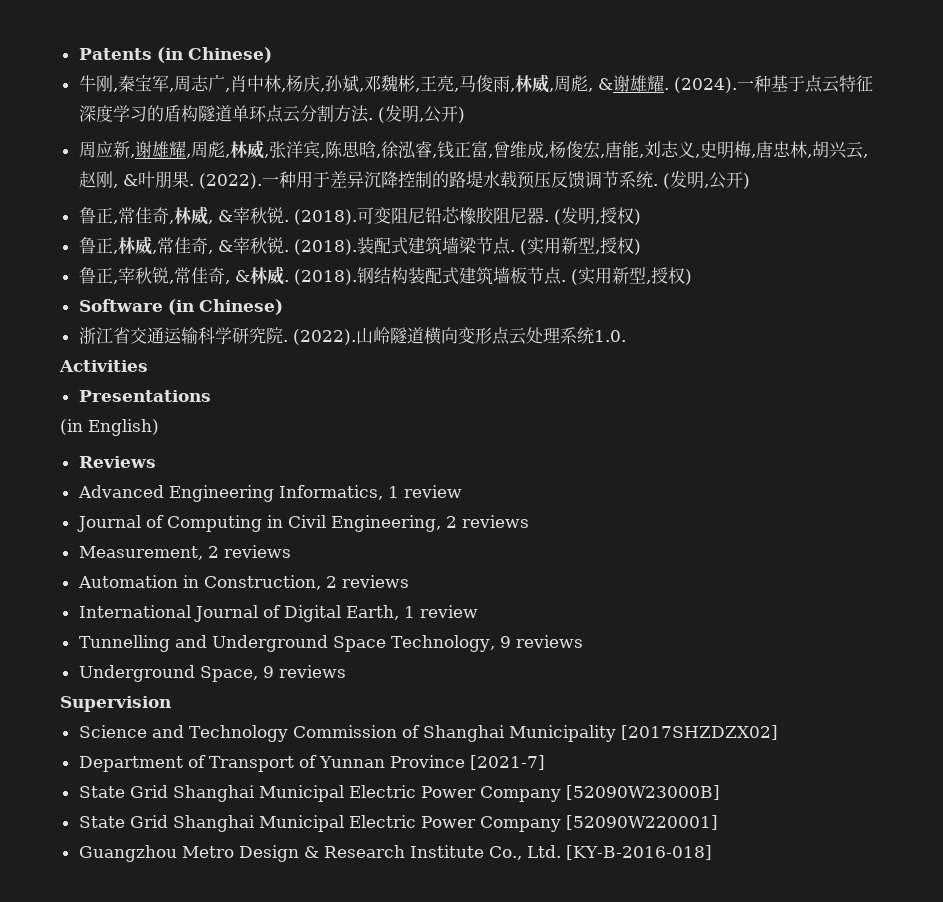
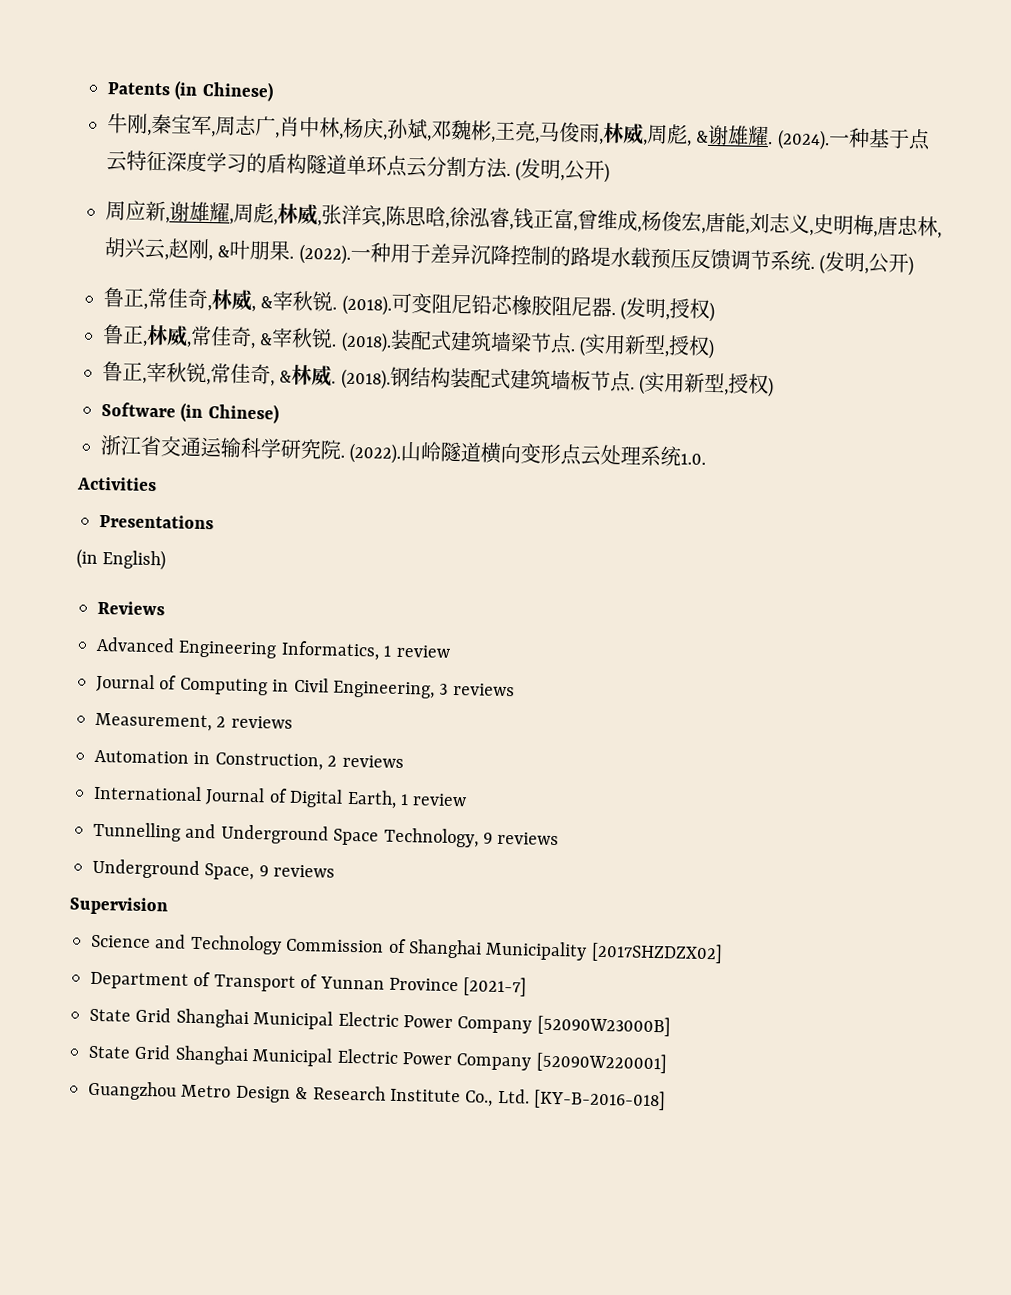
- Journal of Computing in Civil Engineering, 2 reviews
+ Journal of Computing in Civil Engineering, 3 reviews

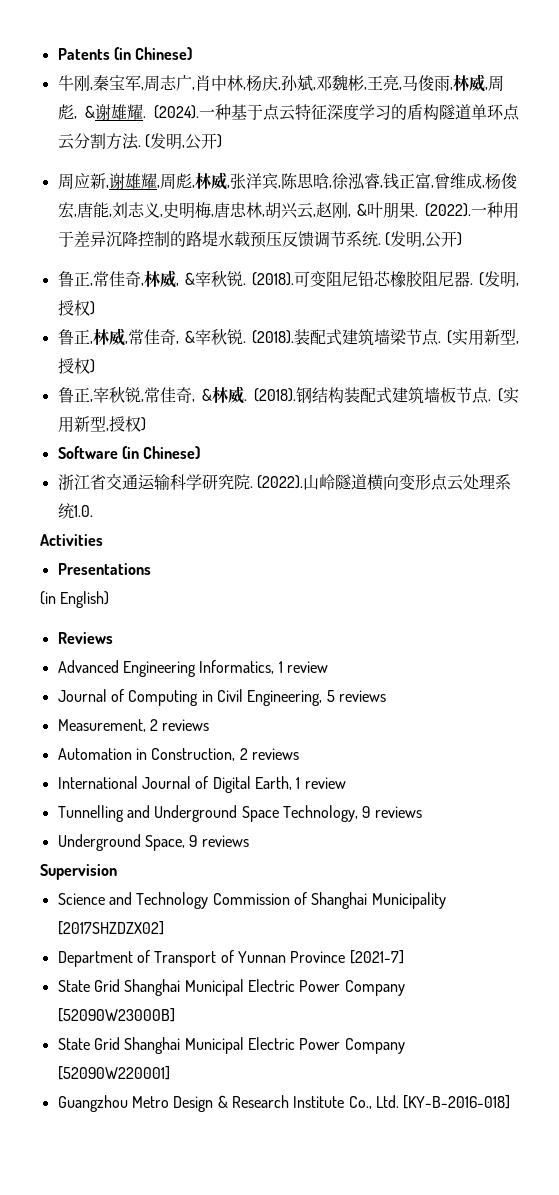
- Journal of Computing in Civil Engineering, 3 reviews
+ Journal of Computing in Civil Engineering, 5 reviews

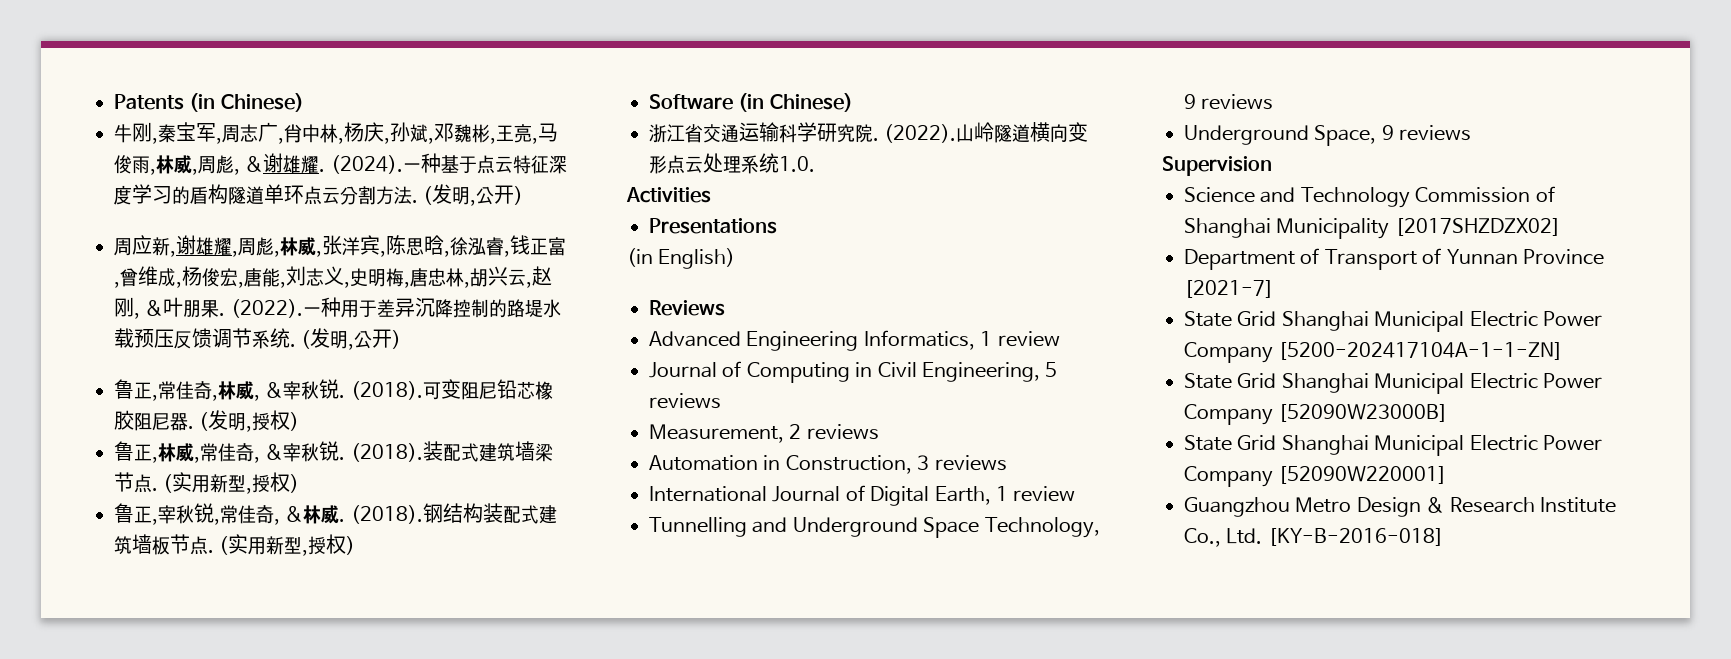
- Automation in Construction, 2 reviews
+ Automation in Construction, 3 reviews
+ State Grid Shanghai Municipal Electric Power Company [5200-202417104A-1-1-ZN]

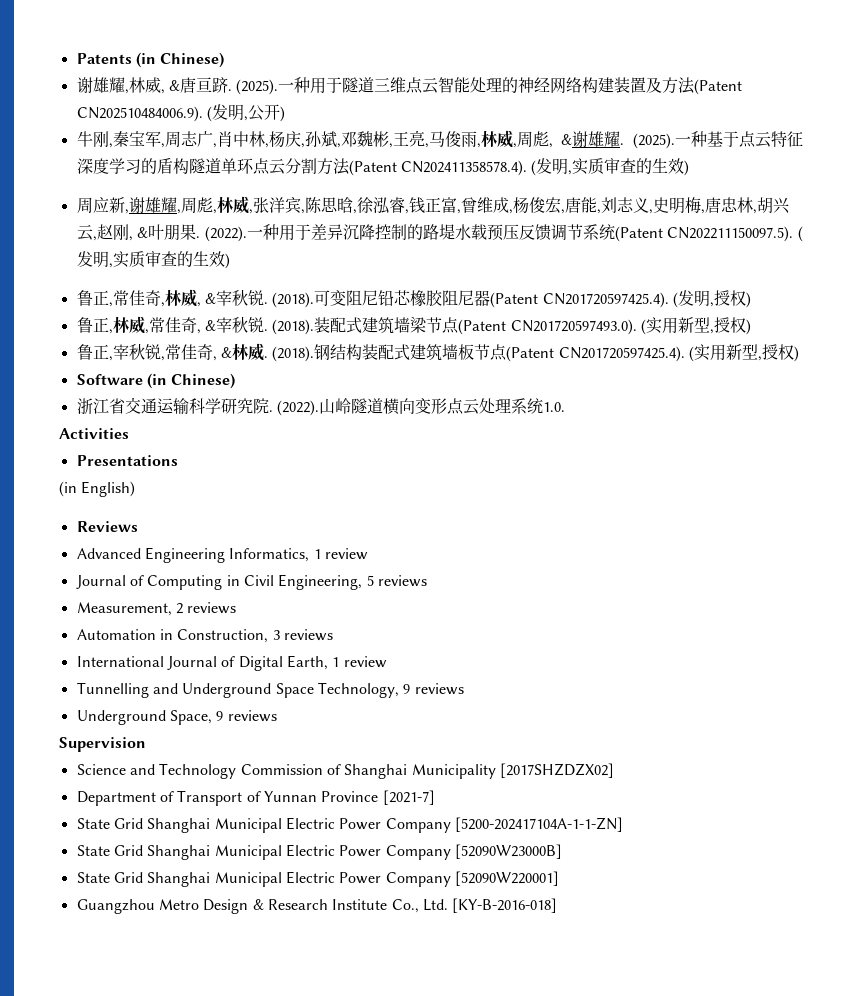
+ 谢雄耀,林威, &唐亘跻. (2025).一种用于隧道三维点云智能处理的神经网络构建装置及方法(Patent CN202510484006.9). (发明,公开)
- 牛刚,秦宝军,周志广,肖中林,杨庆,孙斌,邓魏彬,王亮,马俊雨,林威,周彪, &谢雄耀. (2024).
+ 牛刚,秦宝军,周志广,肖中林,杨庆,孙斌,邓魏彬,王亮,马俊雨,林威,周彪, &谢雄耀. (2025).
- 一种基于点云特征深度学习的盾构隧道单环点云分割方法. (发明,公开)
+ 一种基于点云特征深度学习的盾构隧道单环点云分割方法(Patent CN202411358578.4). (发明,实质审查的生效)
- 一种用于差异沉降控制的路堤水载预压反馈调节系统. (发明,公开)
+ 一种用于差异沉降控制的路堤水载预压反馈调节系统(Patent CN202211150097.5). (发明,实质审查的生效)
- 可变阻尼铅芯橡胶阻尼器. (发明,授权)
+ 可变阻尼铅芯橡胶阻尼器(Patent CN201720597425.4). (发明,授权)
- 装配式建筑墙梁节点. (实用新型,授权)
+ 装配式建筑墙梁节点(Patent CN201720597493.0). (实用新型,授权)
- 钢结构装配式建筑墙板节点. (实用新型,授权)
+ 钢结构装配式建筑墙板节点(Patent CN201720597425.4). (实用新型,授权)

